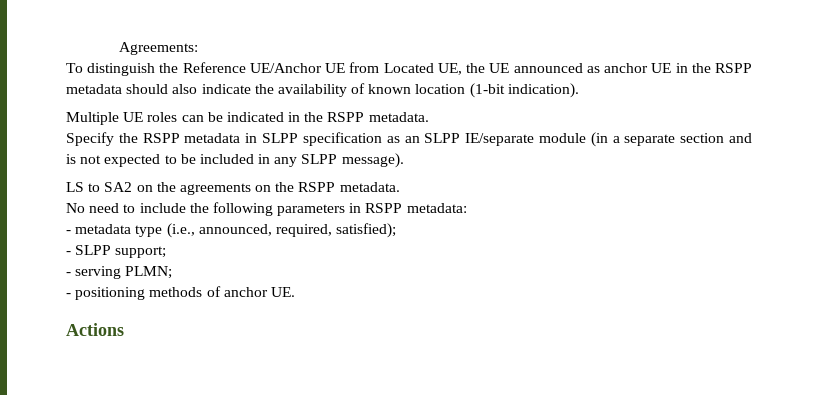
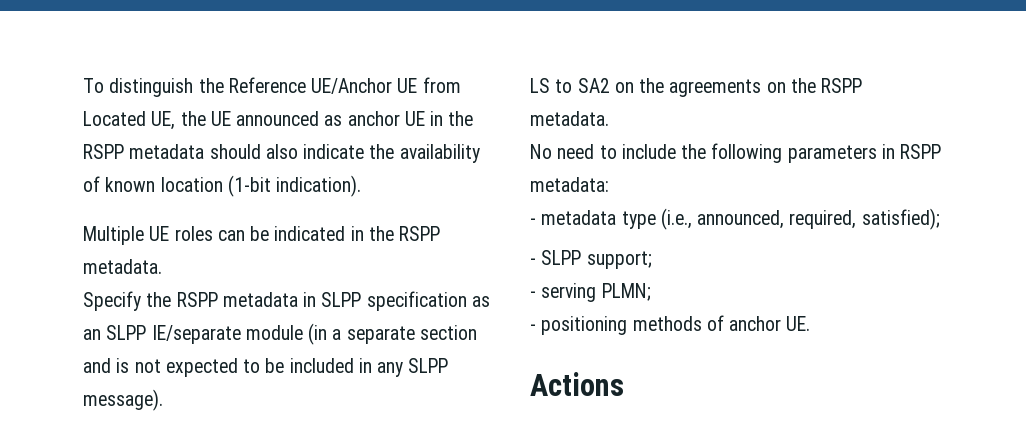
- Agreements:

